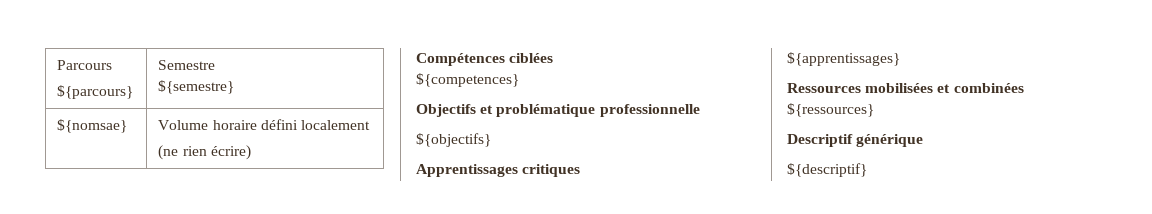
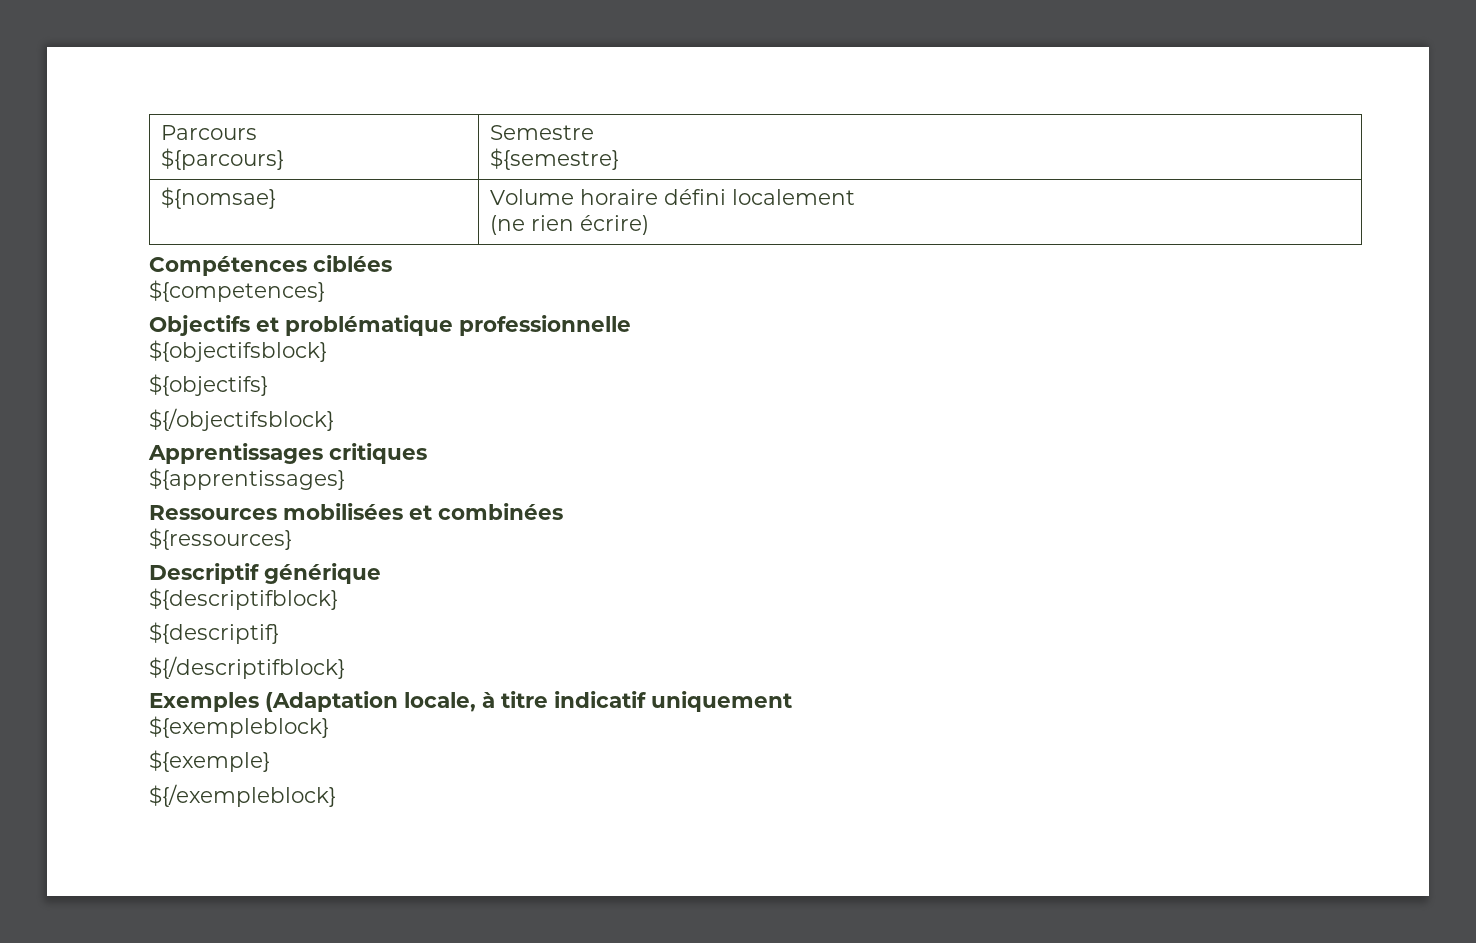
+ ${objectifsblock}
+ ${/objectifsblock}
+ ${descriptifblock}
+ ${/descriptifblock}
+ Exemples (Adaptation locale, à titre indicatif uniquement
+ ${exempleblock}
+ ${exemple}
+ ${/exempleblock}

